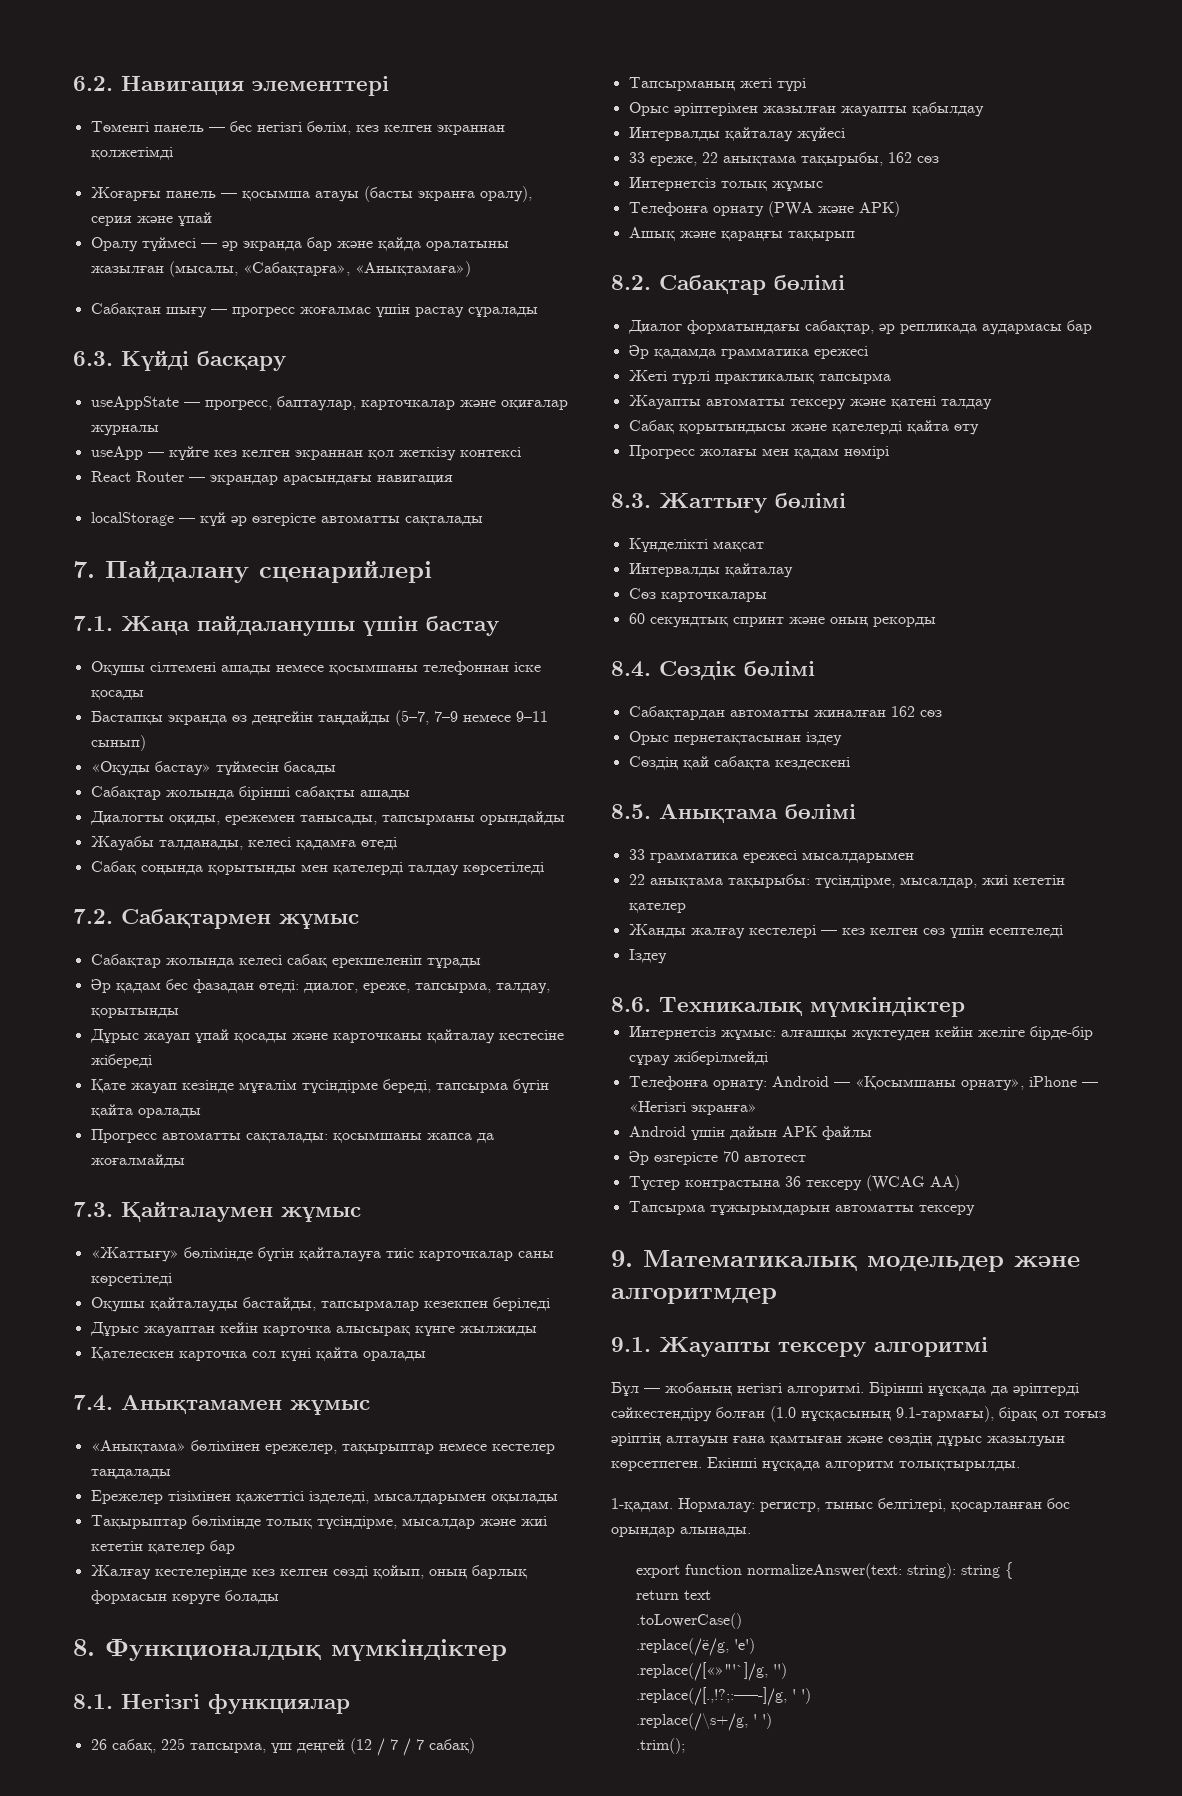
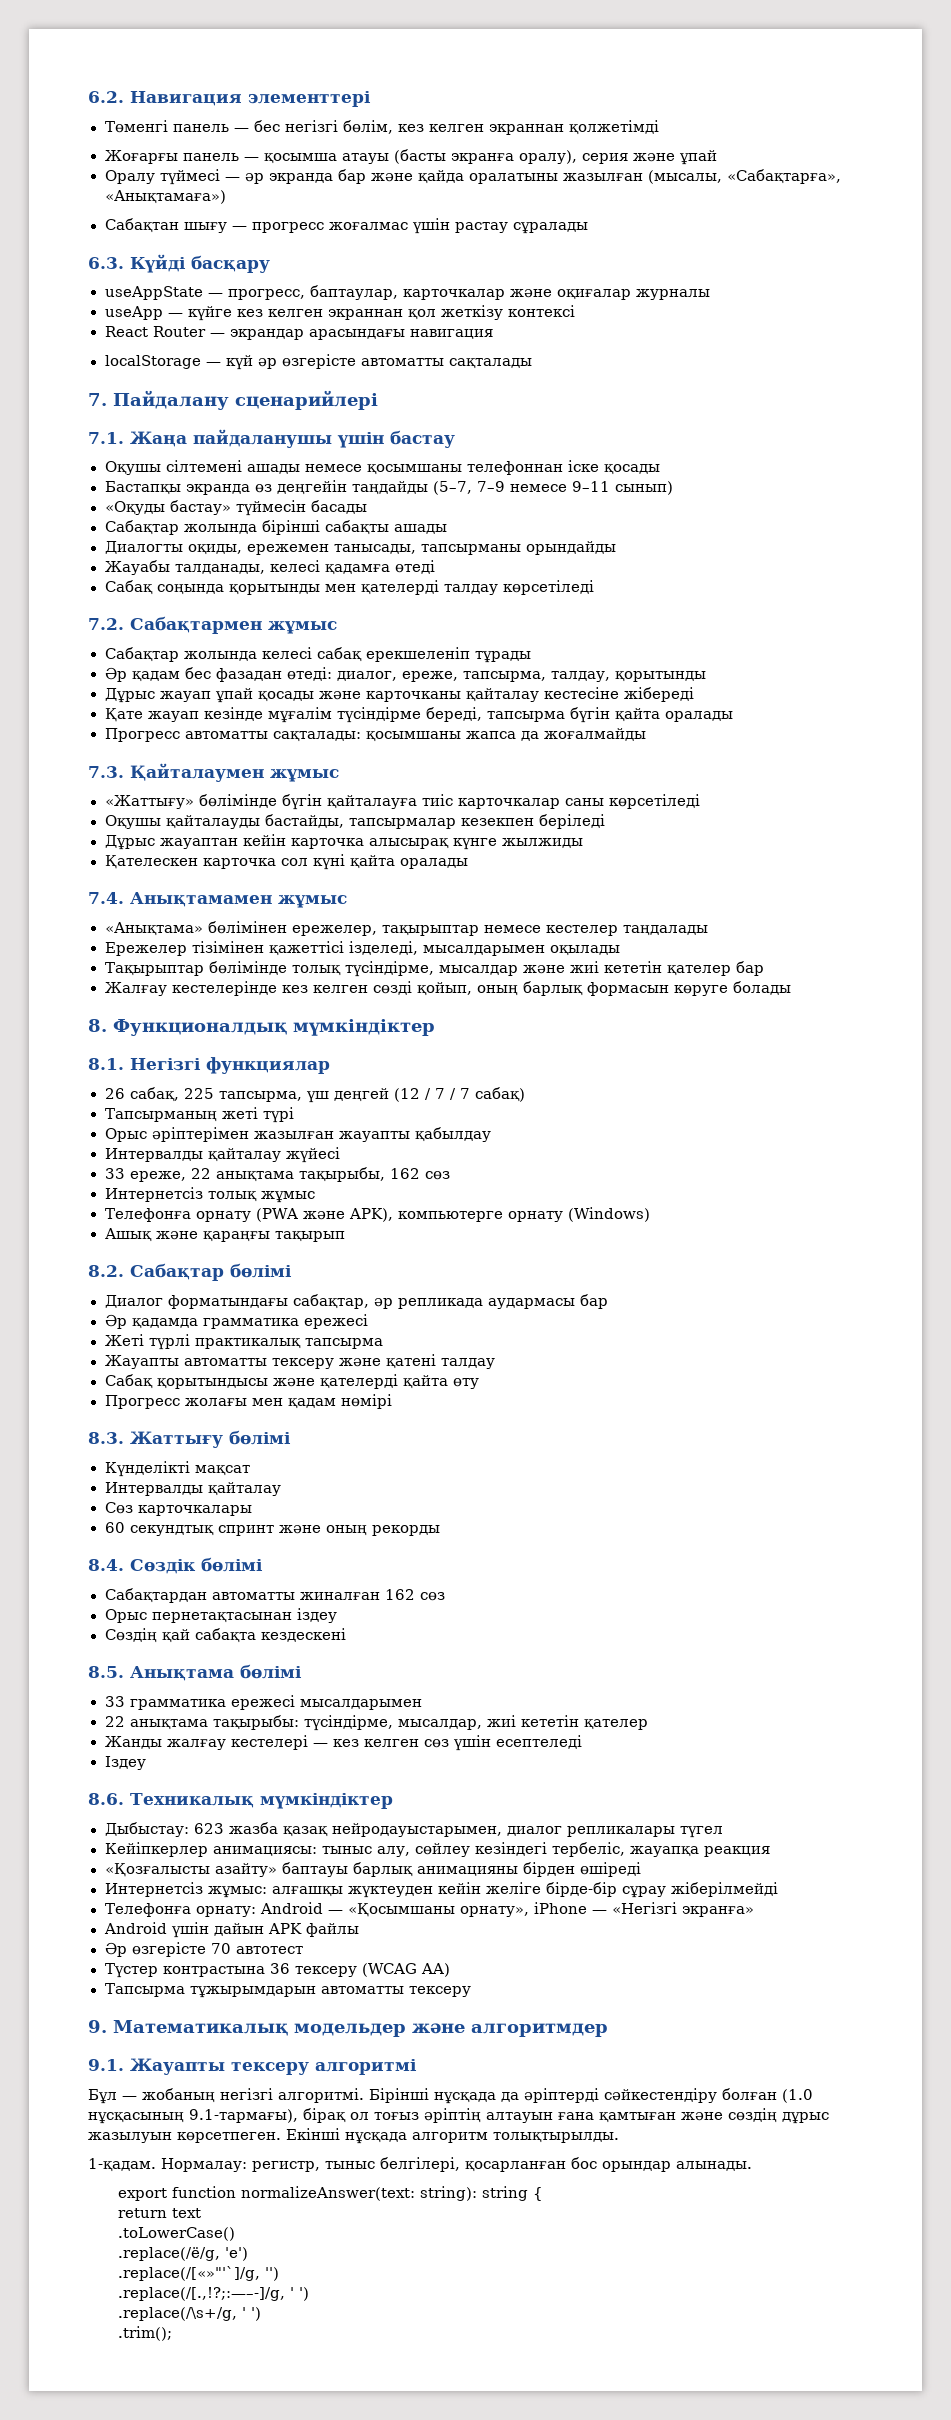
- Телефонға орнату (PWA және APK)
+ Телефонға орнату (PWA және APK), компьютерге орнату (Windows)
+ Дыбыстау: 623 жазба қазақ нейродауыстарымен, диалог репликалары түгел
+ Кейіпкерлер анимациясы: тыныс алу, сөйлеу кезіндегі тербеліс, жауапқа реакция
+ «Қозғалысты азайту» баптауы барлық анимацияны бірден өшіреді

